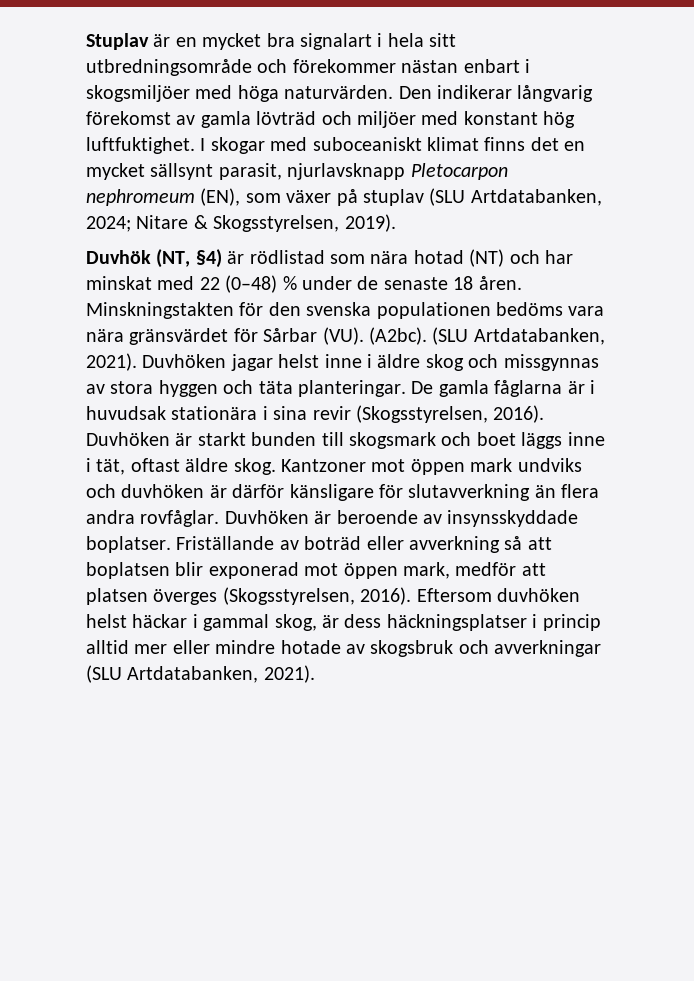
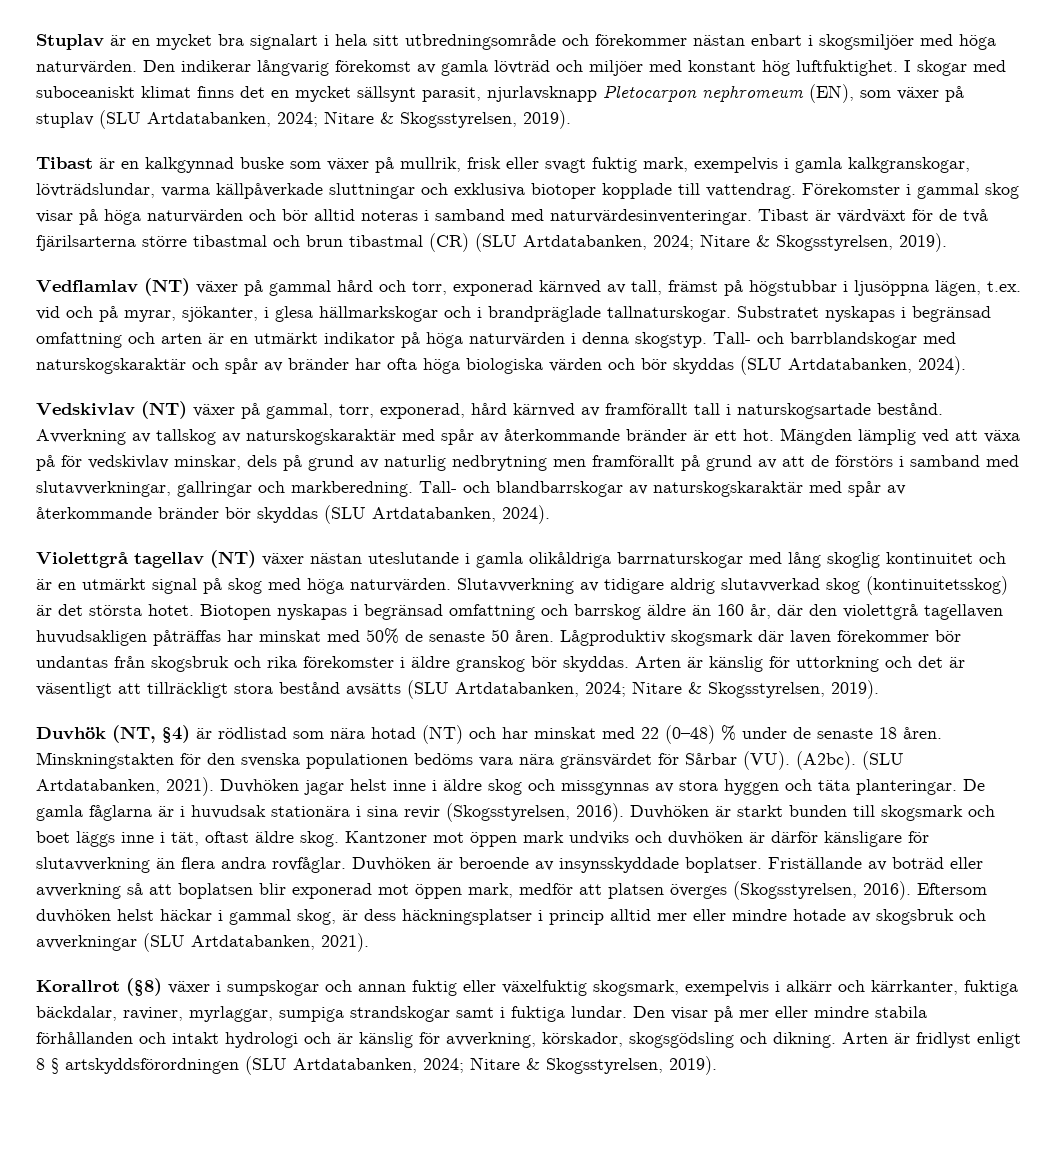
+ Tibast är en kalkgynnad buske som växer på mullrik, frisk eller svagt fuktig mark, exempelvis i gamla kalkgranskogar, lövträdslundar, varma källpåverkade sluttningar och exklusiva biotoper kopplade till vattendrag. Förekomster i gammal skog visar på höga naturvärden och bör alltid noteras i samband med naturvärdesinventeringar. Tibast är värdväxt för de två fjärilsarterna större tibastmal och brun tibastmal (CR) (SLU Artdatabanken, 2024; Nitare & Skogsstyrelsen, 2019).
+ Vedflamlav (NT) växer på gammal hård och torr, exponerad kärnved av tall, främst på högstubbar i ljusöppna lägen, t.ex. vid och på myrar, sjökanter, i glesa hällmarkskogar och i brandpräglade tallnaturskogar. Substratet nyskapas i begränsad omfattning och arten är en utmärkt indikator på höga naturvärden i denna skogstyp. Tall- och barrblandskogar med naturskogskaraktär och spår av bränder har ofta höga biologiska värden och bör skyddas (SLU Artdatabanken, 2024).
+ Vedskivlav (NT) växer på gammal, torr, exponerad, hård kärnved av framförallt tall i naturskogsartade bestånd. Avverkning av tallskog av naturskogskaraktär med spår av återkommande bränder är ett hot. Mängden lämplig ved att växa på för vedskivlav minskar, dels på grund av naturlig nedbrytning men framförallt på grund av att de förstörs i samband med slutavverkningar, gallringar och markberedning. Tall- och blandbarrskogar av naturskogskaraktär med spår av återkommande bränder bör skyddas (SLU Artdatabanken, 2024).
+ Violettgrå tagellav (NT) växer nästan uteslutande i gamla olikåldriga barrnaturskogar med lång skoglig kontinuitet och är en utmärkt signal på skog med höga naturvärden. Slutavverkning av tidigare aldrig slutavverkad skog (kontinuitetsskog) är det största hotet. Biotopen nyskapas i begränsad omfattning och barrskog äldre än 160 år, där den violettgrå tagellaven huvudsakligen påträffas har minskat med 50% de senaste 50 åren. Lågproduktiv skogsmark där laven förekommer bör undantas från skogsbruk och rika förekomster i äldre granskog bör skyddas. Arten är känslig för uttorkning och det är väsentligt att tillräckligt stora bestånd avsätts (SLU Artdatabanken, 2024; Nitare & Skogsstyrelsen, 2019).
+ Korallrot (§8) växer i sumpskogar och annan fuktig eller växelfuktig skogsmark, exempelvis i alkärr och kärrkanter, fuktiga bäckdalar, raviner, myrlaggar, sumpiga strandskogar samt i fuktiga lundar. Den visar på mer eller mindre stabila förhållanden och intakt hydrologi och är känslig för avverkning, körskador, skogsgödsling och dikning. Arten är fridlyst enligt 8 § artskyddsförordningen (SLU Artdatabanken, 2024; Nitare & Skogsstyrelsen, 2019).

